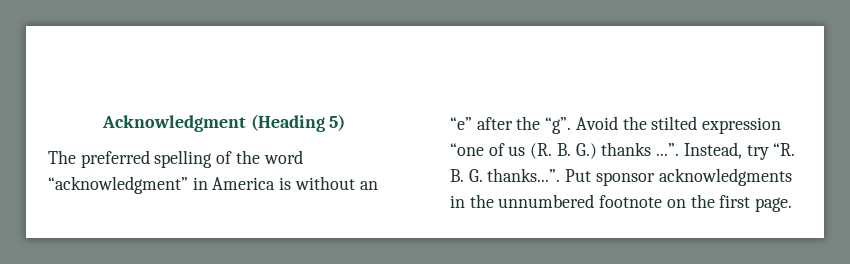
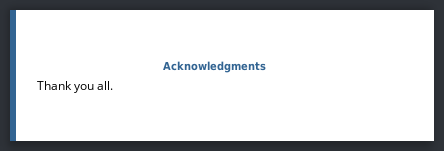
- Acknowledgment (Heading 5)
- The preferred spelling of the word “acknowledgment” in America is without an “e” after the “g”. Avoid the stilted expression “one of us (R. B. G.) thanks ...”. Instead, try “R. B. G. thanks...”. Put sponsor acknowledgments in the unnumbered footnote on the first page.
+ Acknowledgments
+ Thank you all.

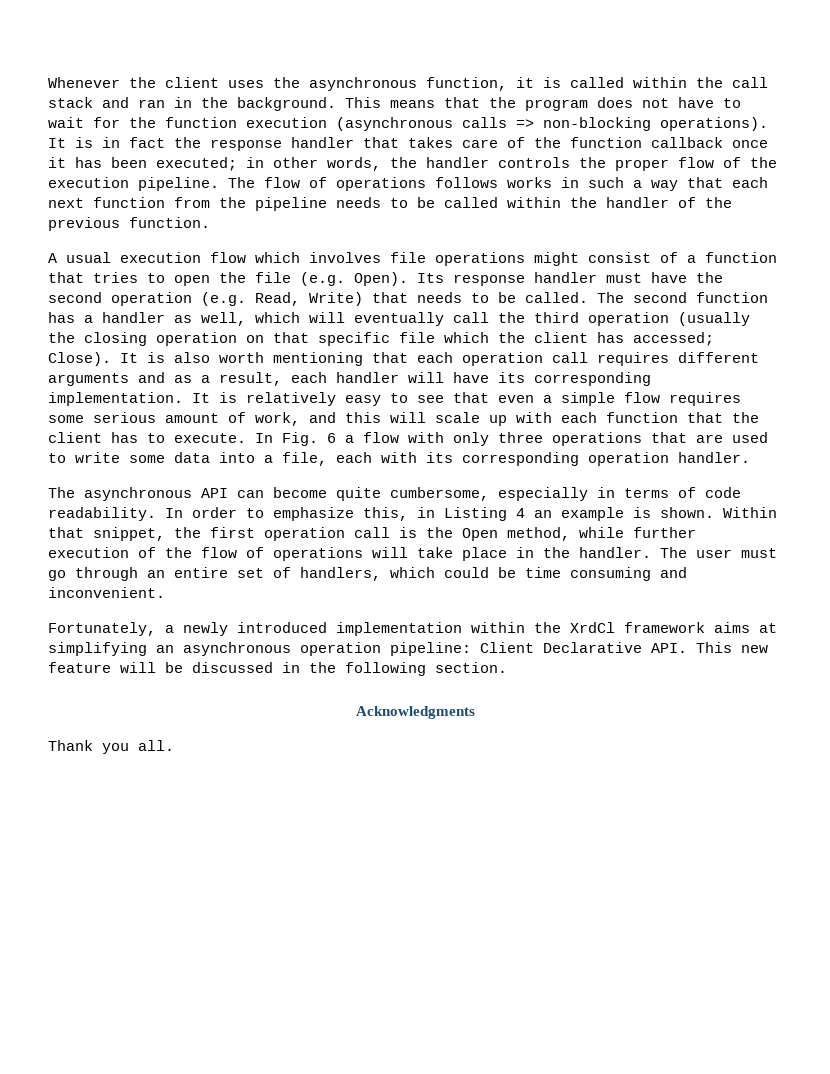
+ Whenever the client uses the asynchronous function, it is called within the call stack and ran in the background. This means that the program does not have to wait for the function execution (asynchronous calls => non-blocking operations). It is in fact the response handler that takes care of the function callback once it has been executed; in other words, the handler controls the proper flow of the execution pipeline. The flow of operations follows works in such a way that each next function from the pipeline needs to be called within the handler of the previous function.
+ A usual execution flow which involves file operations might consist of a function that tries to open the file (e.g. Open). Its response handler must have the second operation (e.g. Read, Write) that needs to be called. The second function has a handler as well, which will eventually call the third operation (usually the closing operation on that specific file which the client has accessed; Close). It is also worth mentioning that each operation call requires different arguments and as a result, each handler will have its corresponding implementation. It is relatively easy to see that even a simple flow requires some serious amount of work, and this will scale up with each function that the client has to execute. In Fig. 6 a flow with only three operations that are used to write some data into a file, each with its corresponding operation handler.
+ The asynchronous API can become quite cumbersome, especially in terms of code readability. In order to emphasize this, in Listing 4 an example is shown. Within that snippet, the first operation call is the Open method, while further execution of the flow of operations will take place in the handler. The user must go through an entire set of handlers, which could be time consuming and inconvenient.
+ Fortunately, a newly introduced implementation within the XrdCl framework aims at simplifying an asynchronous operation pipeline: Client Declarative API. This new feature will be discussed in the following section.

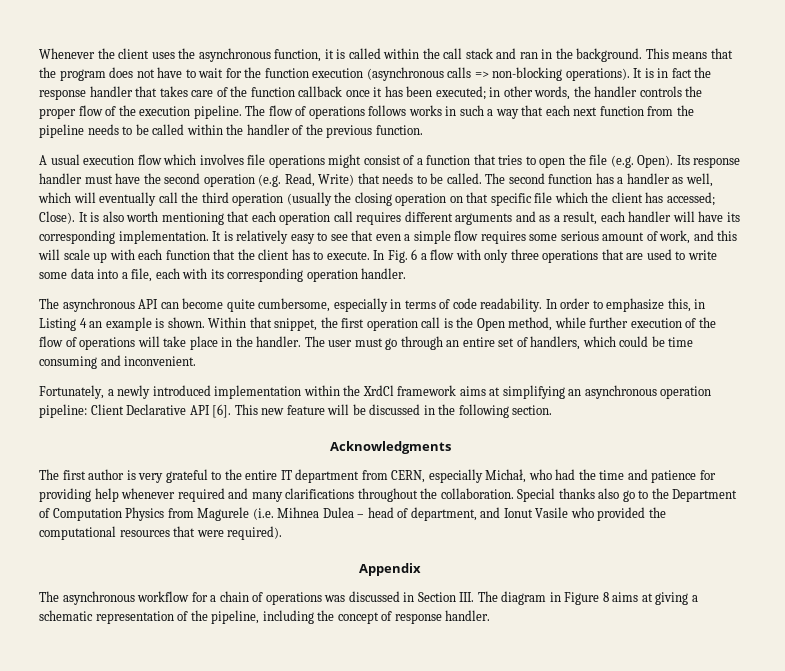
- Fortunately, a newly introduced implementation within the XrdCl framework aims at simplifying an asynchronous operation pipeline: Client Declarative API. This new feature will be discussed in the following section.
+ Fortunately, a newly introduced implementation within the XrdCl framework aims at simplifying an asynchronous operation pipeline: Client Declarative API [6]. This new feature will be discussed in the following section.
- Thank you all.
+ The first author is very grateful to the entire IT department from CERN, especially Michał, who had the time and patience for providing help whenever required and many clarifications throughout the collaboration. Special thanks also go to the Department of Computation Physics from Magurele (i.e. Mihnea Dulea – head of department, and Ionut Vasile who provided the computational resources that were required).
+ Appendix
+ The asynchronous workflow for a chain of operations was discussed in Section III. The diagram in Figure 8 aims at giving a schematic representation of the pipeline, including the concept of response handler.

